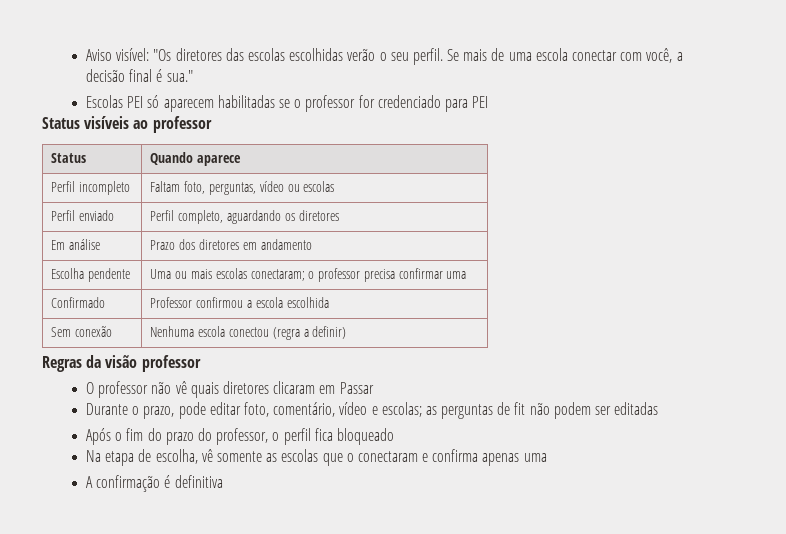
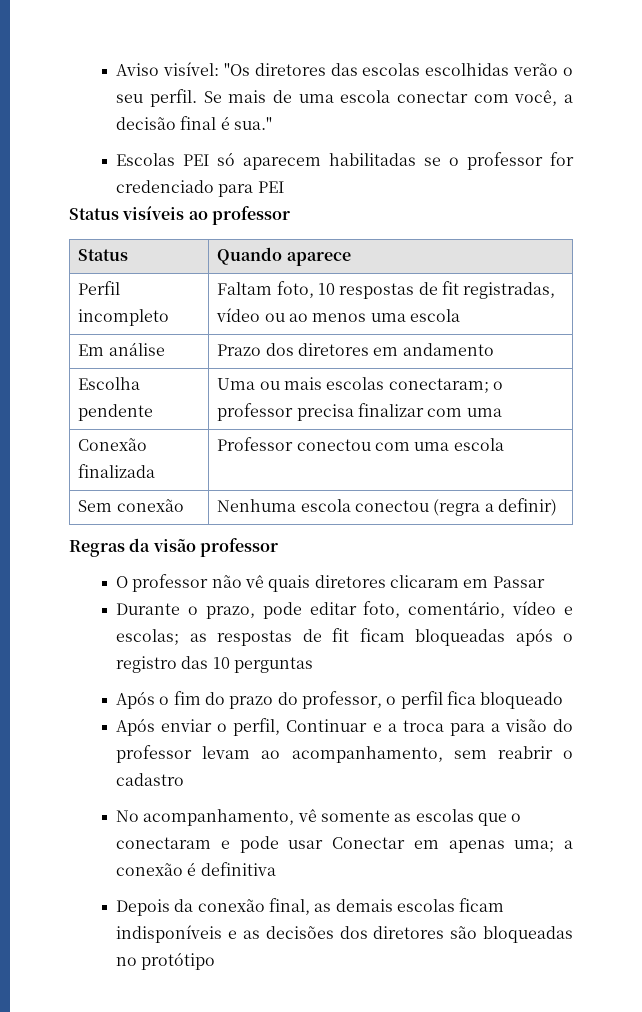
- Perfil incompleto | Faltam foto, perguntas, vídeo ou escolas
- Perfil enviado | Perfil completo, aguardando os diretores
+ Perfil incompleto | Faltam foto, 10 respostas de fit registradas, vídeo ou ao menos uma escola
- Escolha pendente | Uma ou mais escolas conectaram; o professor precisa confirmar uma
- Confirmado | Professor confirmou a escola escolhida
+ Escolha pendente | Uma ou mais escolas conectaram; o professor precisa finalizar com uma
+ Conexão finalizada | Professor conectou com uma escola
- Durante o prazo, pode editar foto, comentário, vídeo e escolas; as perguntas de fit não podem ser editadas
+ Durante o prazo, pode editar foto, comentário, vídeo e escolas; as respostas de fit ficam bloqueadas após o registro das 10 perguntas
- Na etapa de escolha, vê somente as escolas que o conectaram e confirma apenas uma
- A confirmação é definitiva
+ Após enviar o perfil, Continuar e a troca para a visão do professor levam ao acompanhamento, sem reabrir o cadastro
+ No acompanhamento, vê somente as escolas que o conectaram e pode usar Conectar em apenas uma; a conexão é definitiva
+ Depois da conexão final, as demais escolas ficam indisponíveis e as decisões dos diretores são bloqueadas no protótipo

